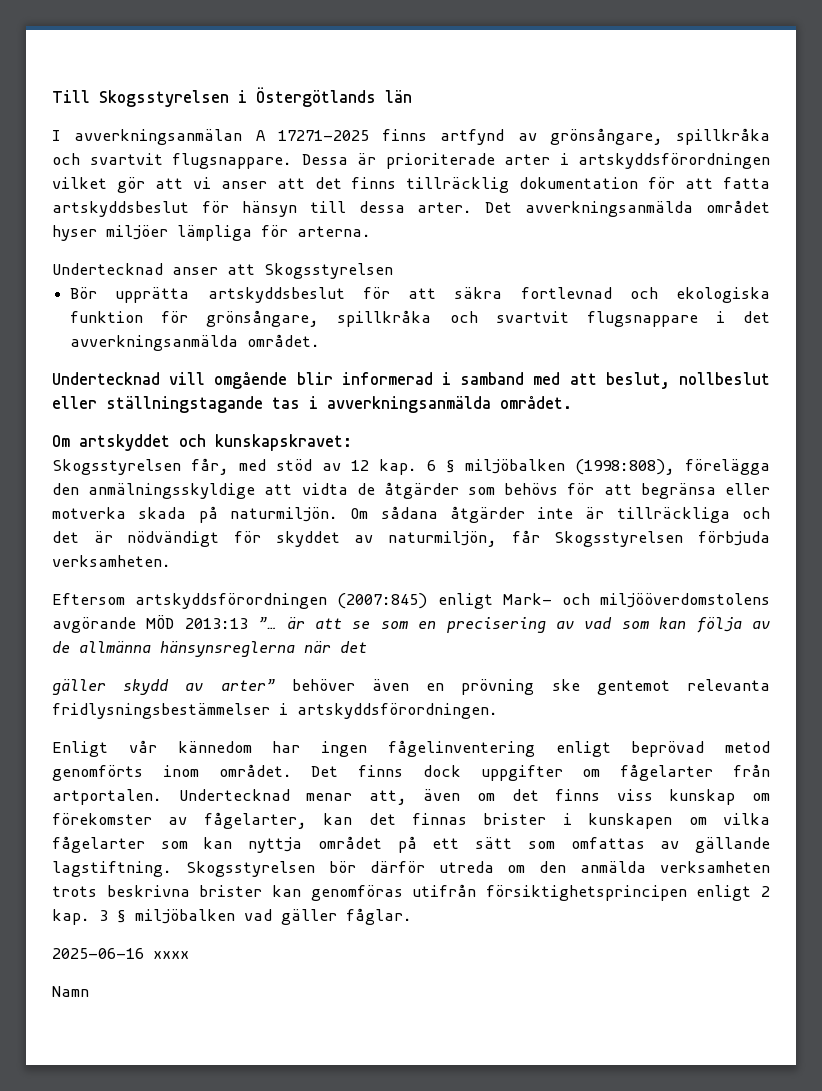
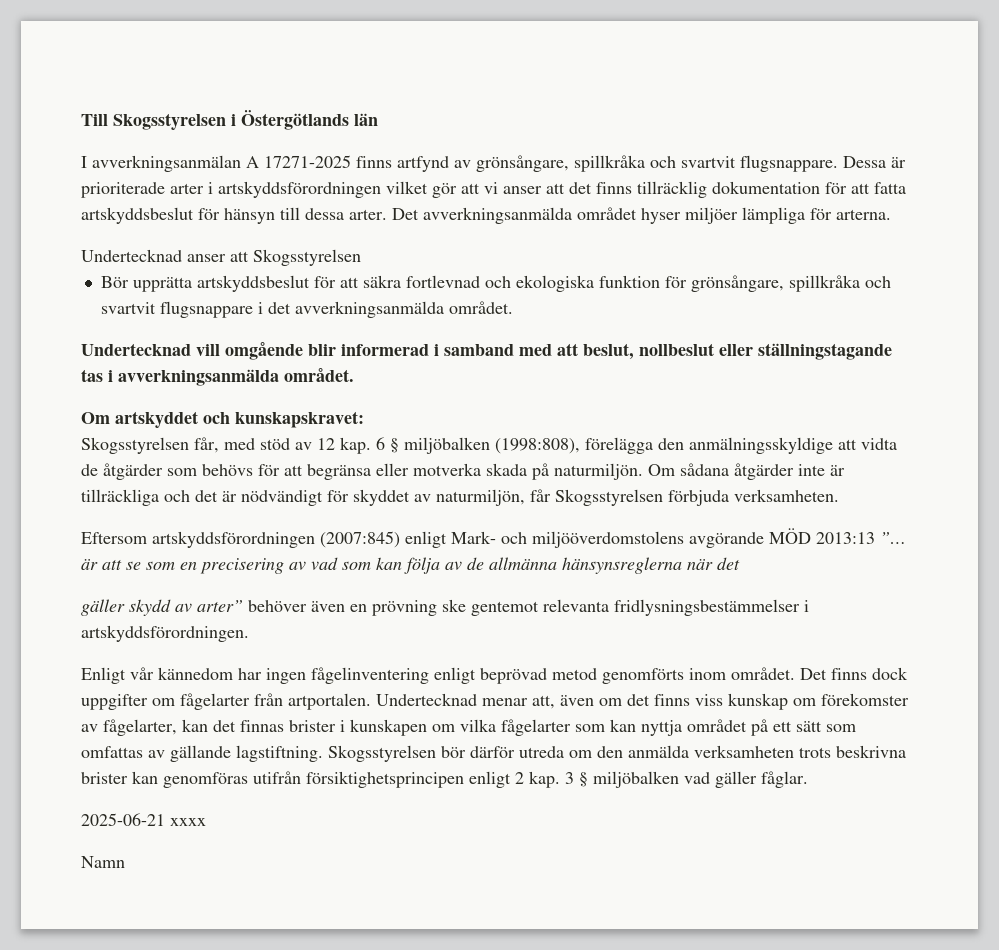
- 2025-06-16 xxxx
+ 2025-06-21 xxxx

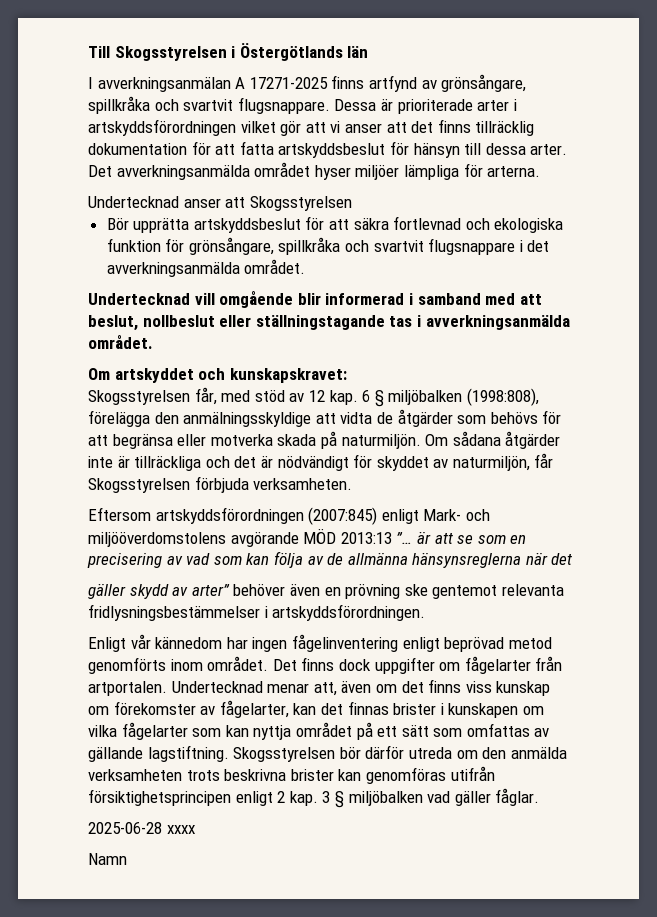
- 2025-06-21 xxxx
+ 2025-06-28 xxxx

